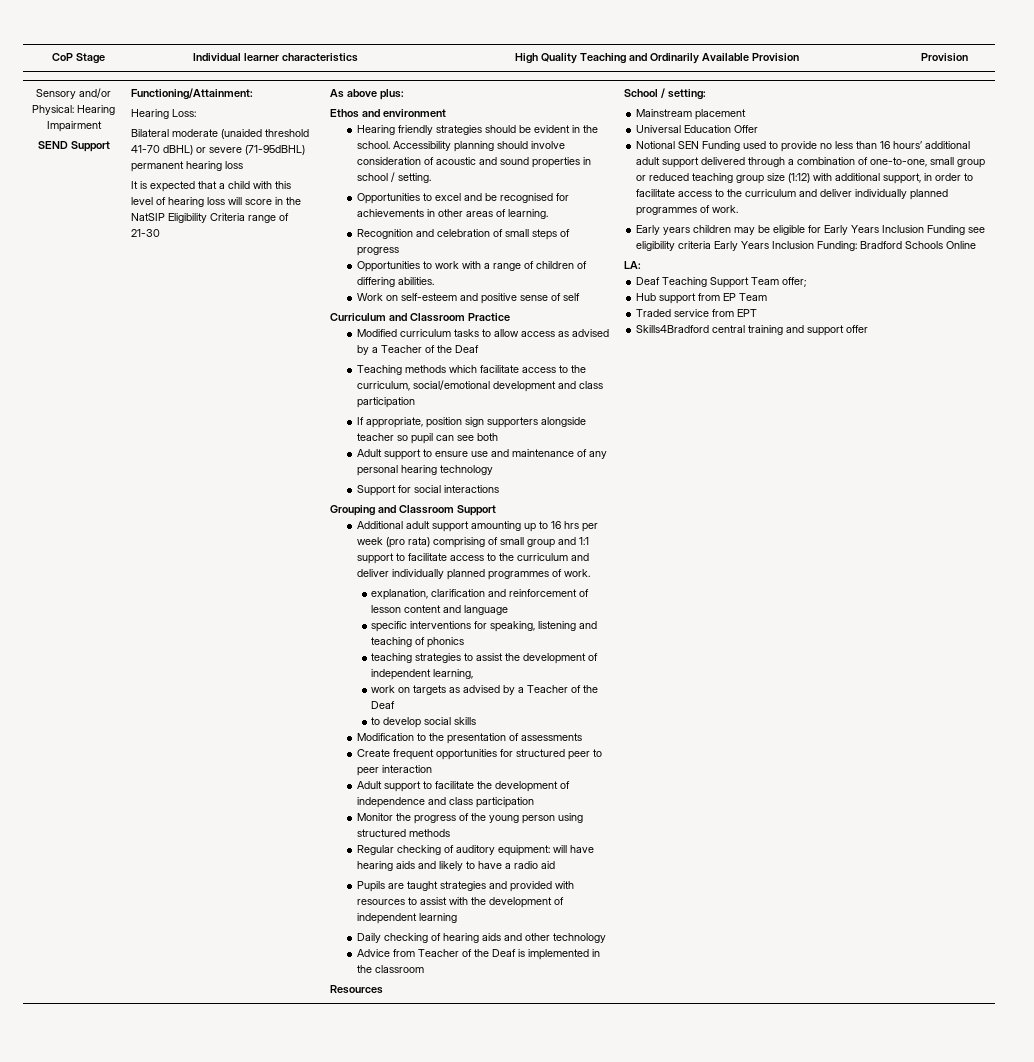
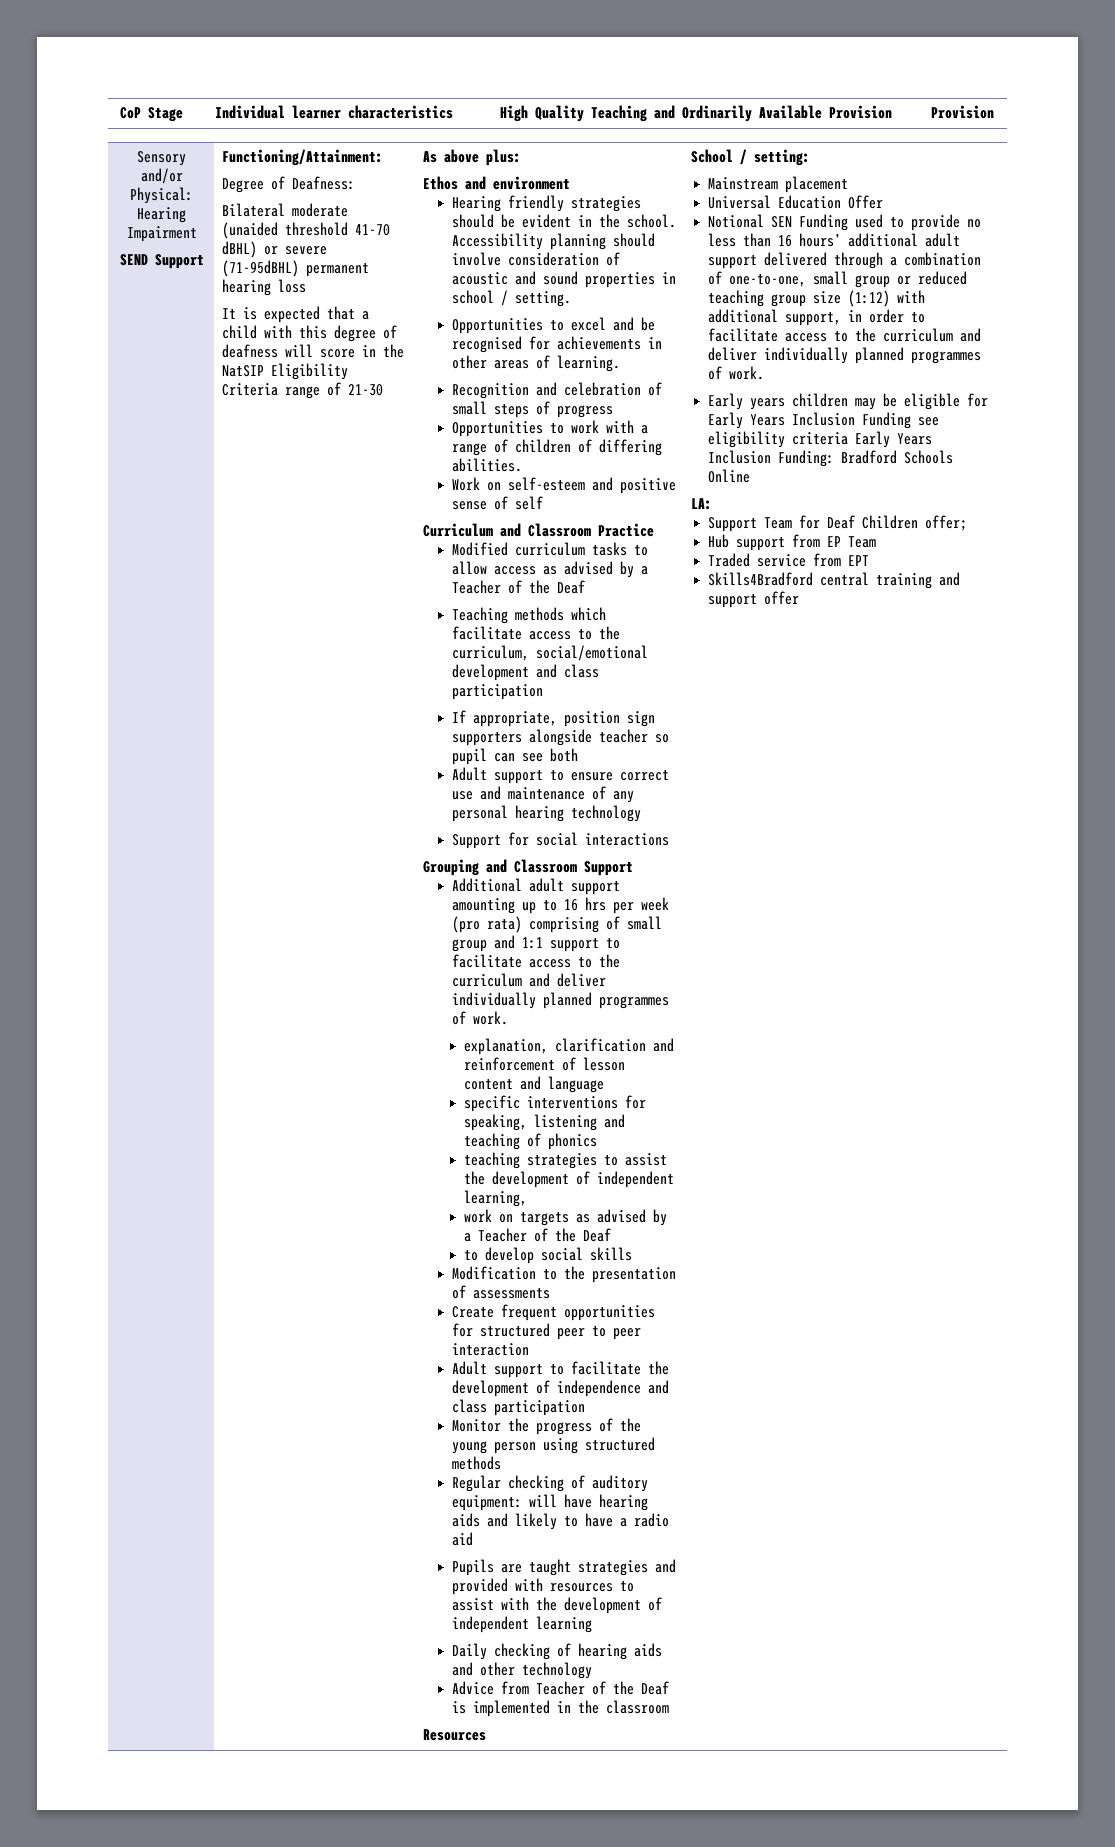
- Hearing Loss:
+ Degree of Deafness:
- It is expected that a child with this level of hearing loss will score in the NatSIP Eligibility Criteria range of 21-30
+ It is expected that a child with this degree of deafness will score in the NatSIP Eligibility Criteria range of 21-30
- Adult support to ensure use and maintenance of any personal hearing technology
+ Adult support to ensure correct use and maintenance of any personal hearing technology
- Deaf Teaching Support Team offer;
+ Support Team for Deaf Children offer;

